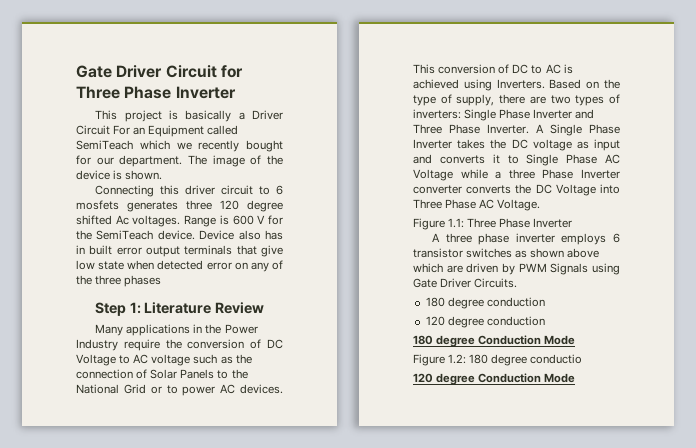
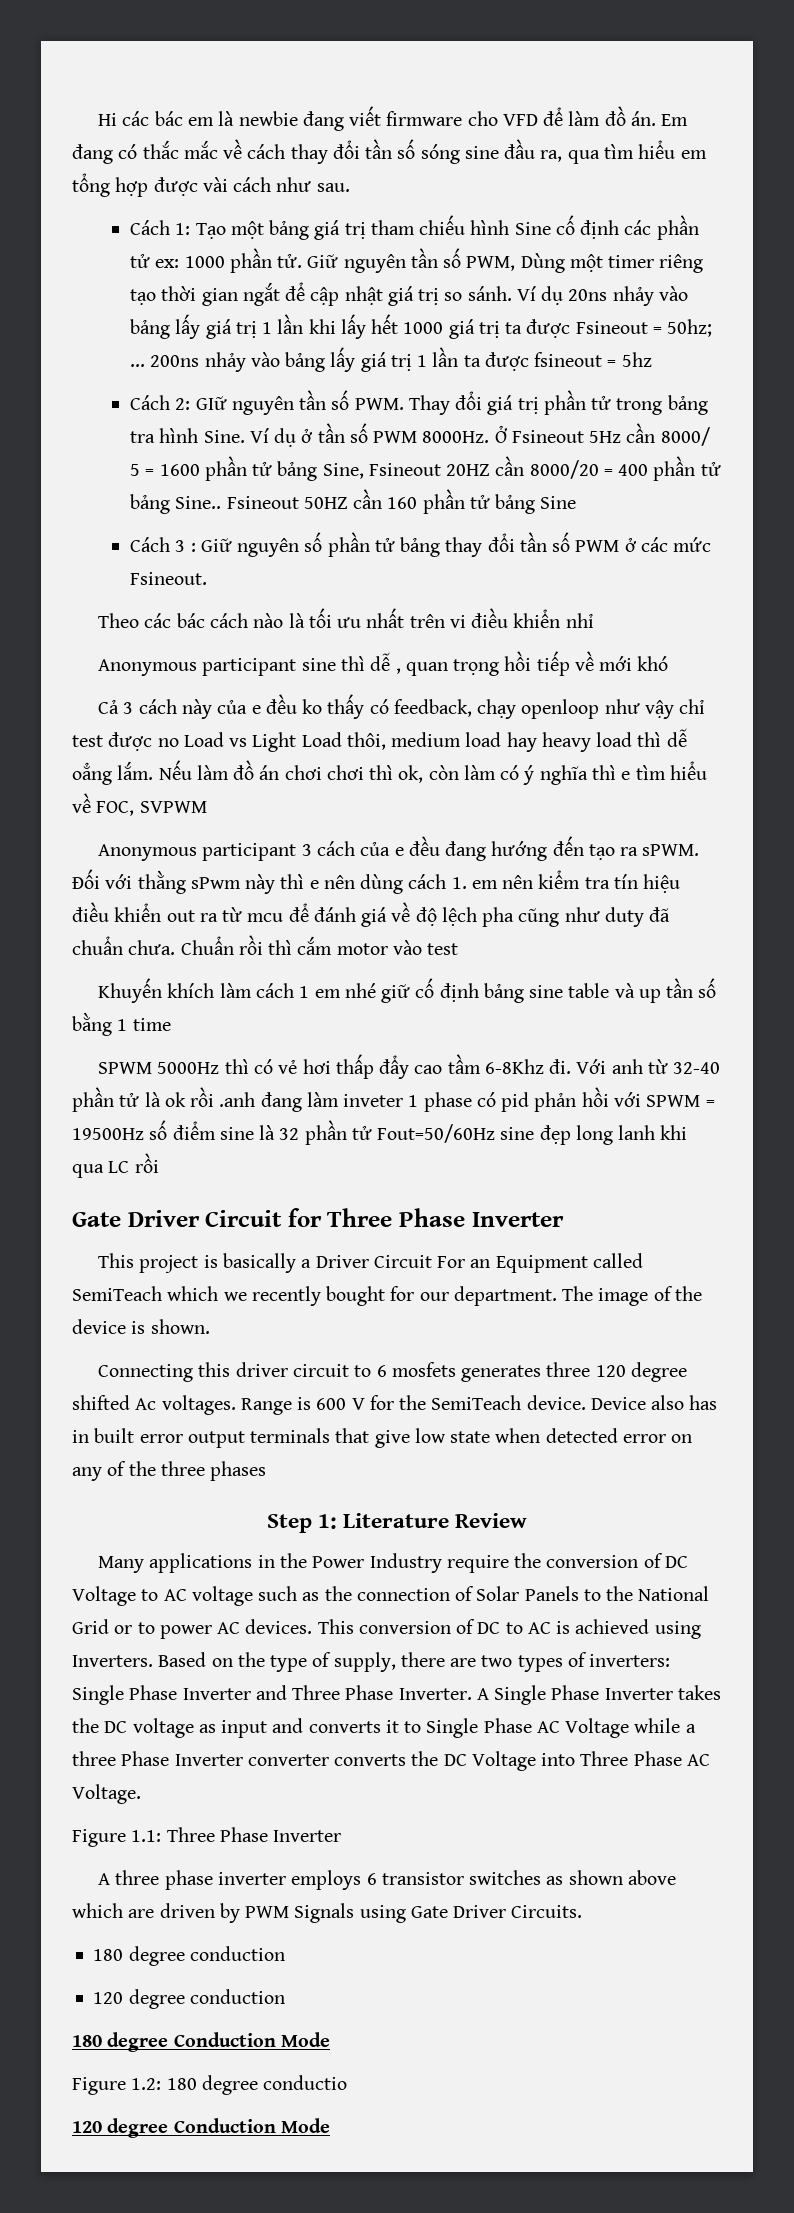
+ Hi các bác em là newbie đang viết firmware cho VFD để làm đồ án. Em đang có thắc mắc về cách thay đổi tần số sóng sine đầu ra, qua tìm hiểu em tổng hợp được vài cách như sau.
+ Cách 1: Tạo một bảng giá trị tham chiếu hình Sine cố định các phần tử ex: 1000 phần tử. Giữ nguyên tần số PWM, Dùng một timer riêng tạo thời gian ngắt để cập nhật giá trị so sánh. Ví dụ 20ns nhảy vào bảng lấy giá trị 1 lần khi lấy hết 1000 giá trị ta được Fsineout = 50hz; ... 200ns nhảy vào bảng lấy giá trị 1 lần ta được fsineout = 5hz
+ Cách 2: GIữ nguyên tần số PWM. Thay đổi giá trị phần tử trong bảng tra hình Sine. Ví dụ ở tần số PWM 8000Hz. Ở Fsineout 5Hz cần 8000/ 5 = 1600 phần tử bảng Sine, Fsineout 20HZ cần 8000/20 = 400 phần tử bảng Sine.. Fsineout 50HZ cần 160 phần tử bảng Sine
+ Cách 3 : Giữ nguyên số phần tử bảng thay đổi tần số PWM ở các mức Fsineout.
+ Theo các bác cách nào là tối ưu nhất trên vi điều khiển nhỉ
+ Anonymous participant sine thì dễ , quan trọng hồi tiếp về mới khó
+ Cả 3 cách này của e đều ko thấy có feedback, chạy openloop như vậy chỉ test được no Load vs Light Load thôi, medium load hay heavy load thì dễ oẳng lắm. Nếu làm đồ án chơi chơi thì ok, còn làm có ý nghĩa thì e tìm hiểu về FOC, SVPWM
+ Anonymous participant 3 cách của e đều đang hướng đến tạo ra sPWM. Đối với thằng sPwm này thì e nên dùng cách 1. em nên kiểm tra tín hiệu điều khiển out ra từ mcu để đánh giá về độ lệch pha cũng như duty đã chuẩn chưa. Chuẩn rồi thì cắm motor vào test
+ Khuyến khích làm cách 1 em nhé giữ cố định bảng sine table và up tần số bằng 1 time
+ SPWM 5000Hz thì có vẻ hơi thấp đẩy cao tầm 6-8Khz đi. Với anh từ 32-40 phần tử là ok rồi .anh đang làm inveter 1 phase có pid phản hồi với SPWM = 19500Hz số điểm sine là 32 phần tử Fout=50/60Hz sine đẹp long lanh khi qua LC rồi

